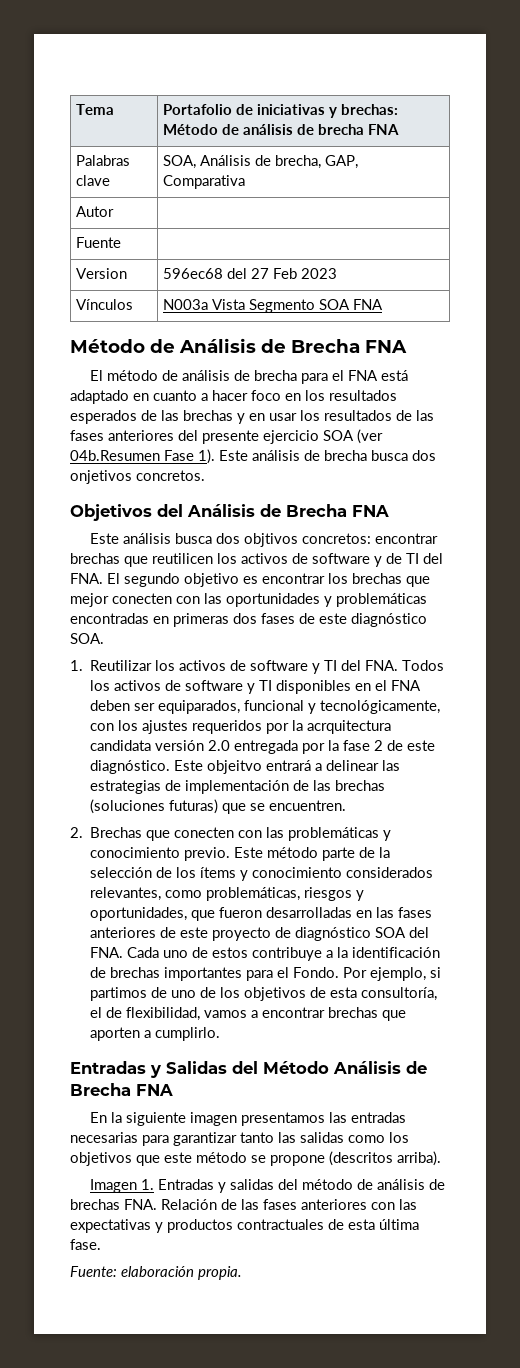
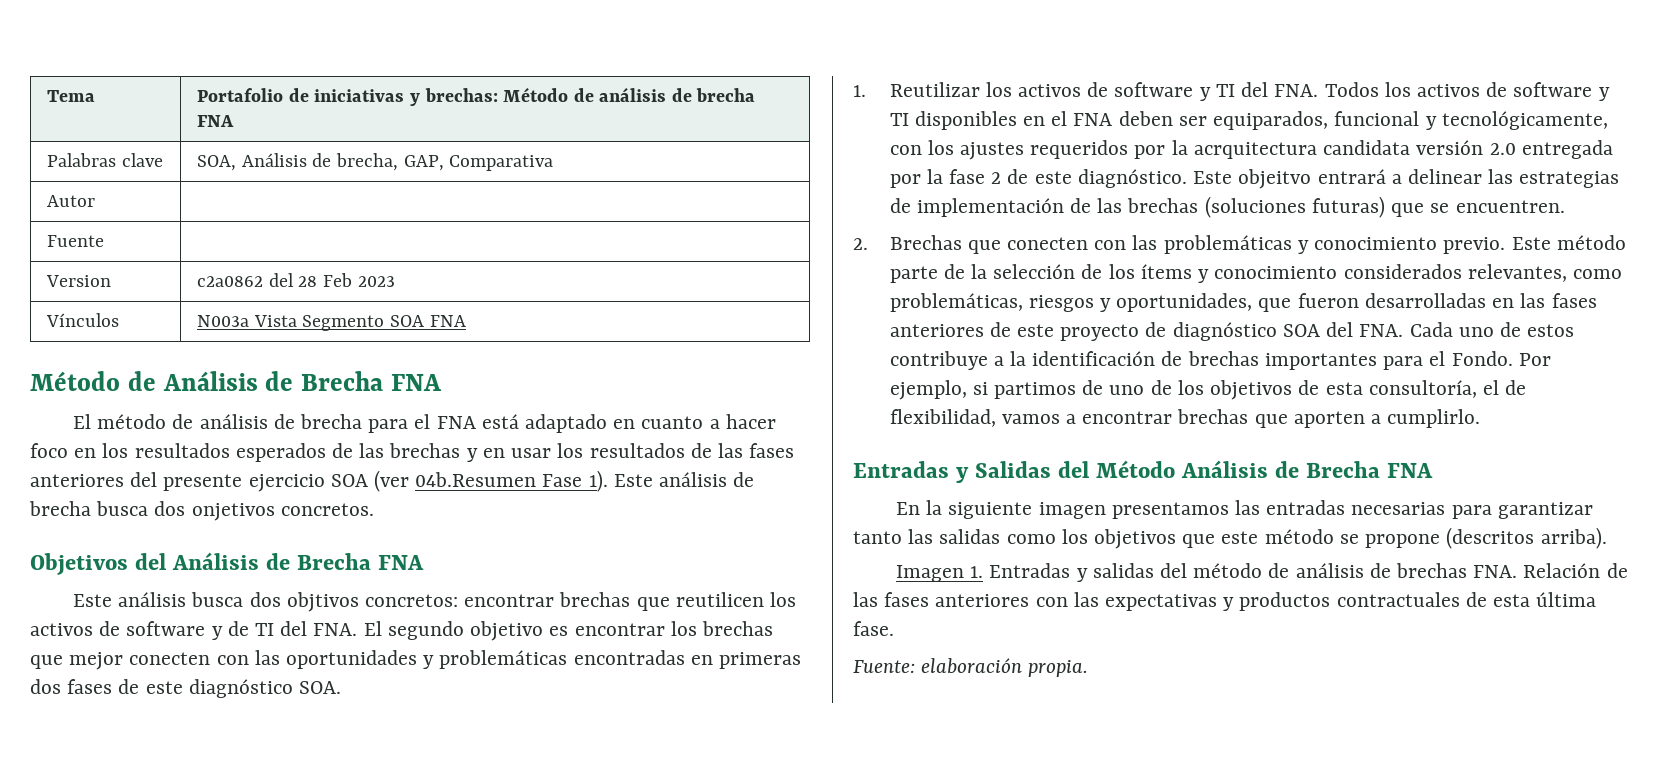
- Version | 596ec68 del 27 Feb 2023
+ Version | c2a0862 del 28 Feb 2023

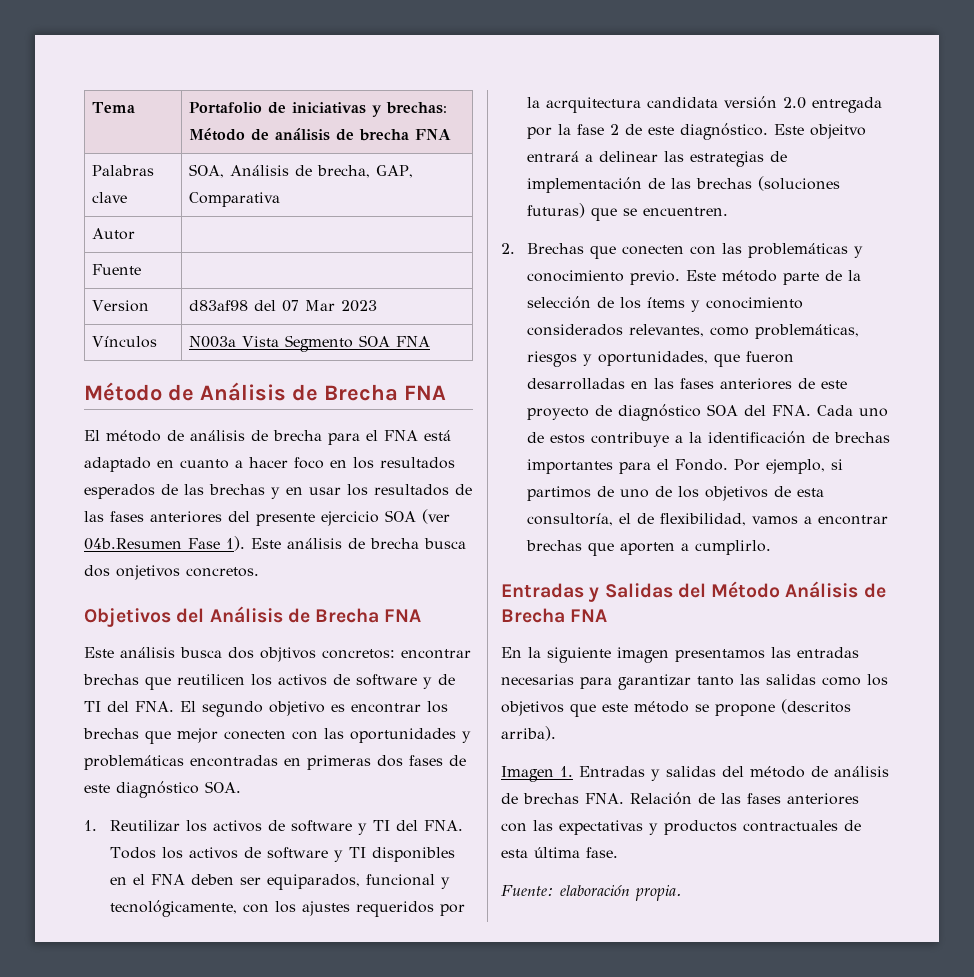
- Version | c2a0862 del 28 Feb 2023
+ Version | d83af98 del 07 Mar 2023

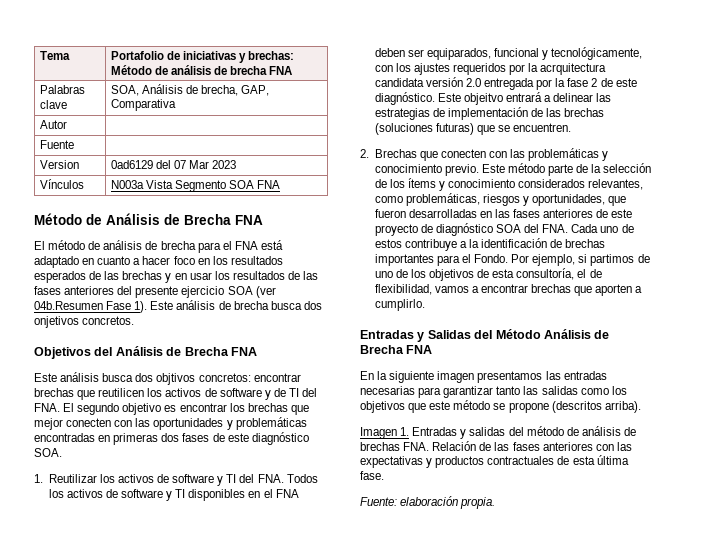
- Version | d83af98 del 07 Mar 2023
+ Version | 0ad6129 del 07 Mar 2023

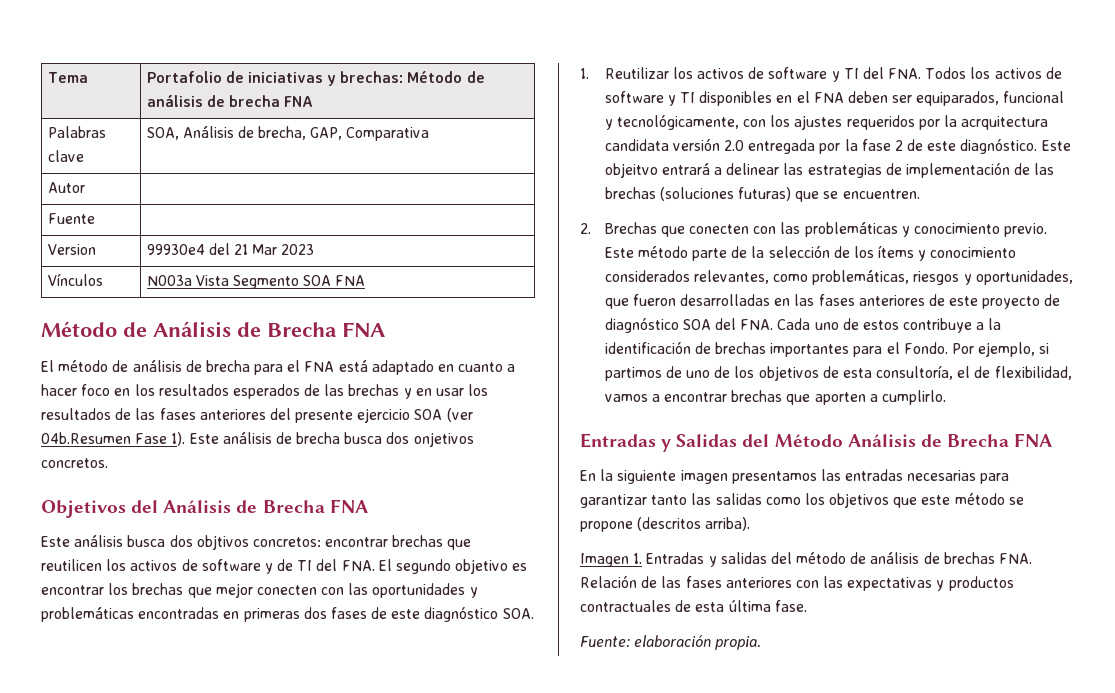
- Version | 0ad6129 del 07 Mar 2023
+ Version | 99930e4 del 21 Mar 2023

